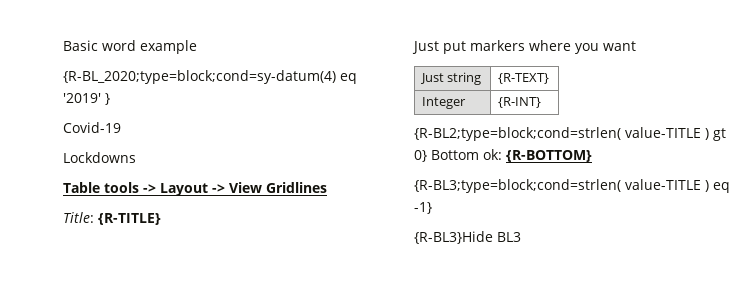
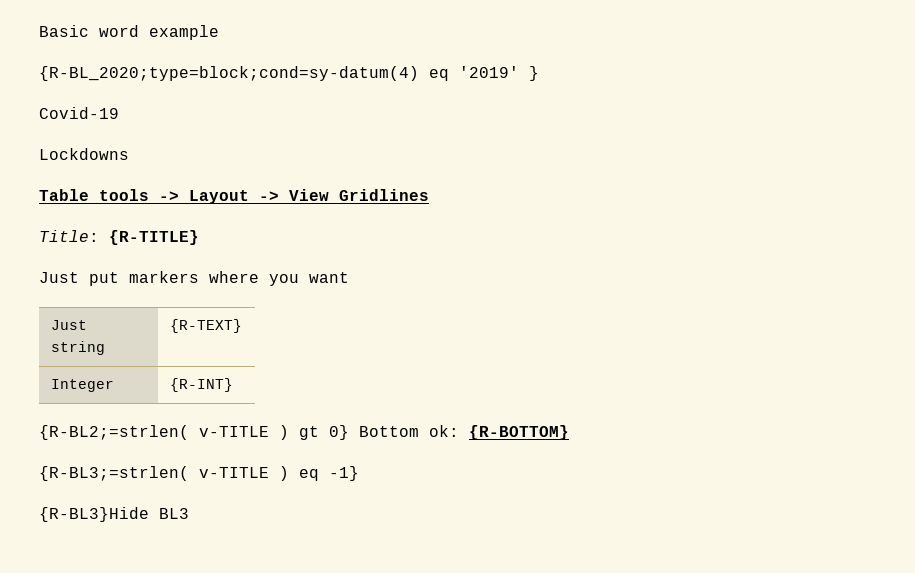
- {R-BL2;type=block;cond=strlen( value-TITLE ) gt 0} Bottom ok: {R-BOTTOM}
+ {R-BL2;=strlen( v-TITLE ) gt 0} Bottom ok: {R-BOTTOM}
- {R-BL3;type=block;cond=strlen( value-TITLE ) eq -1}
+ {R-BL3;=strlen( v-TITLE ) eq -1}

